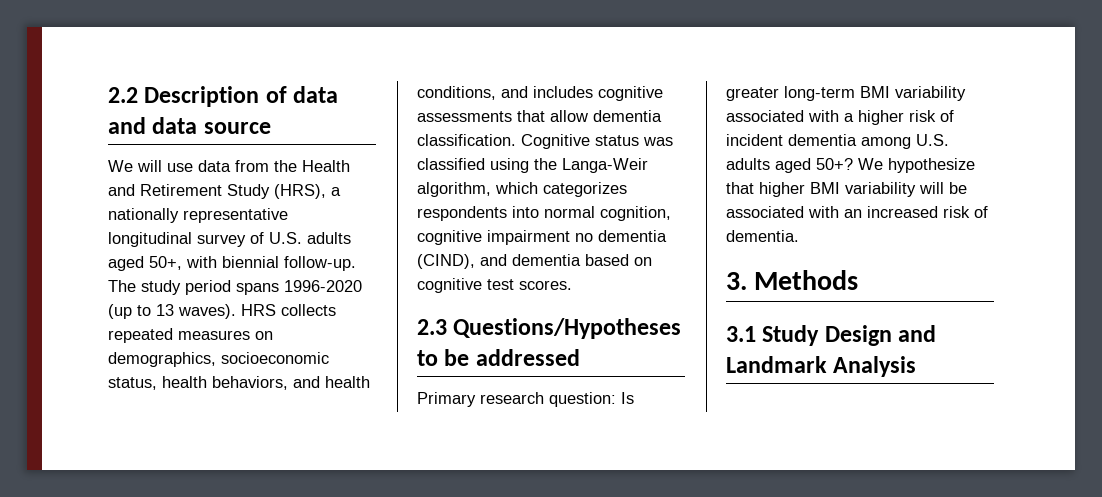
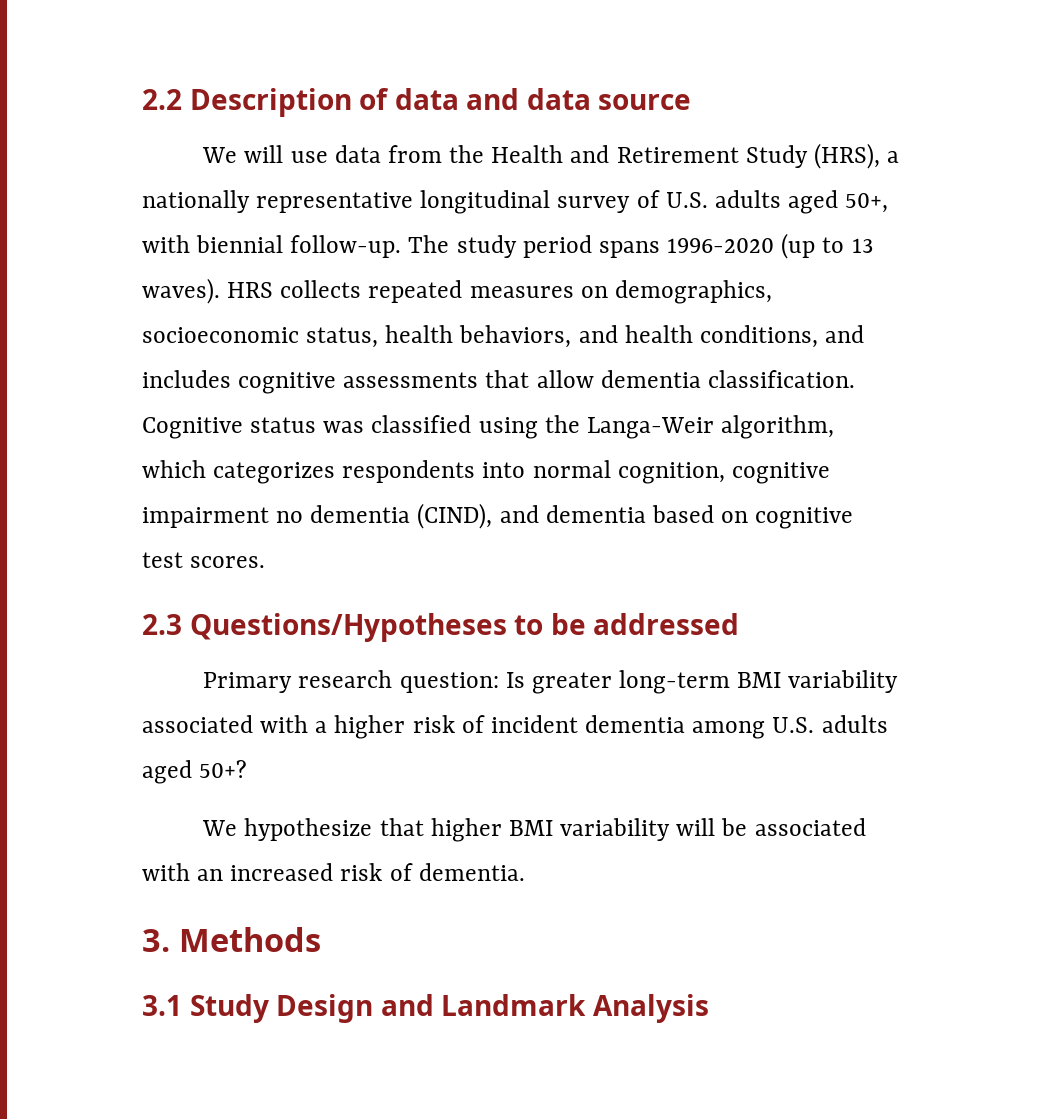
- Primary research question: Is greater long-term BMI variability associated with a higher risk of incident dementia among U.S. adults aged 50+? We hypothesize that higher BMI variability will be associated with an increased risk of dementia.
+ Primary research question: Is greater long-term BMI variability associated with a higher risk of incident dementia among U.S. adults aged 50+?
+ We hypothesize that higher BMI variability will be associated with an increased risk of dementia.

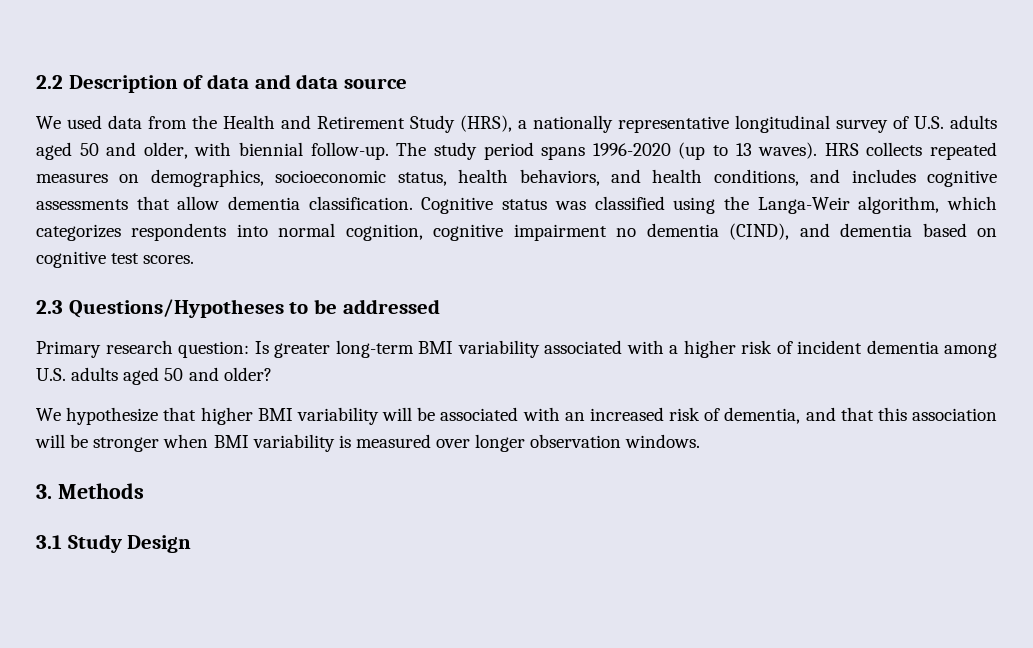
- We will use data from the Health and Retirement Study (HRS), a nationally representative longitudinal survey of U.S. adults aged 50+, with biennial follow-up.
+ We used data from the Health and Retirement Study (HRS), a nationally representative longitudinal survey of U.S. adults aged 50 and older, with biennial follow-up.
- Primary research question: Is greater long-term BMI variability associated with a higher risk of incident dementia among U.S. adults aged 50+?
+ Primary research question: Is greater long-term BMI variability associated with a higher risk of incident dementia among U.S. adults aged 50 and older?
- We hypothesize that higher BMI variability will be associated with an increased risk of dementia.
+ We hypothesize that higher BMI variability will be associated with an increased risk of dementia, and that this association will be stronger when BMI variability is measured over longer observation windows.
- 3.1 Study Design and Landmark Analysis
+ 3.1 Study Design

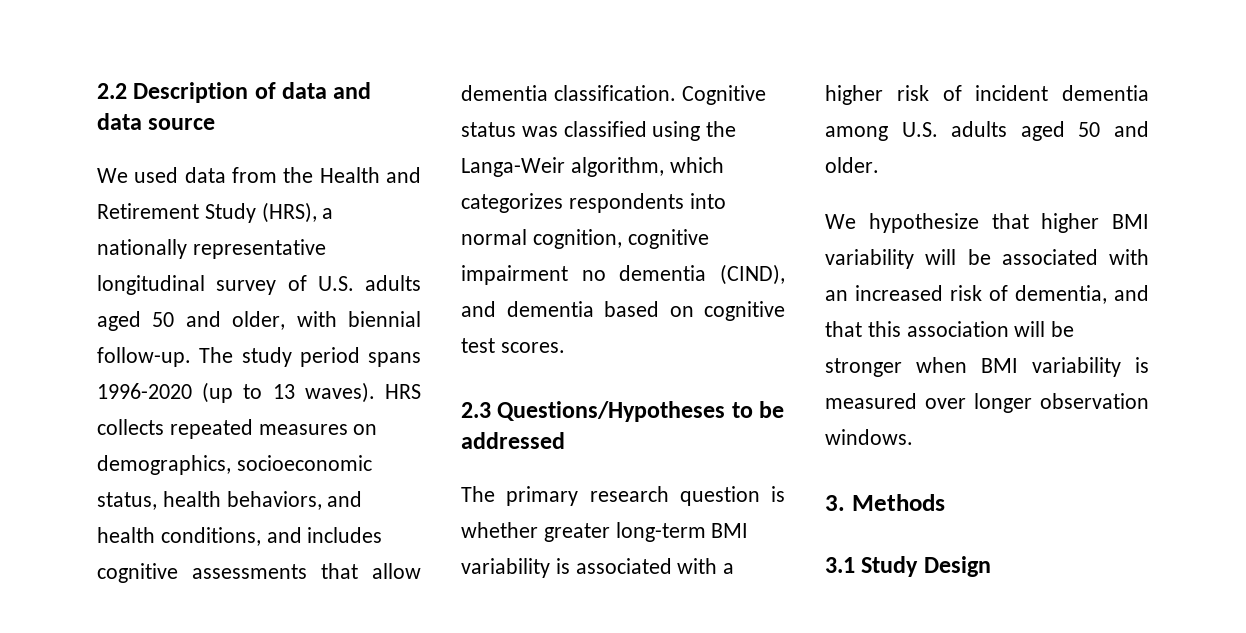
- Primary research question: Is greater long-term BMI variability associated with a higher risk of incident dementia among U.S. adults aged 50 and older?
+ The primary research question is whether greater long-term BMI variability is associated with a higher risk of incident dementia among U.S. adults aged 50 and older.

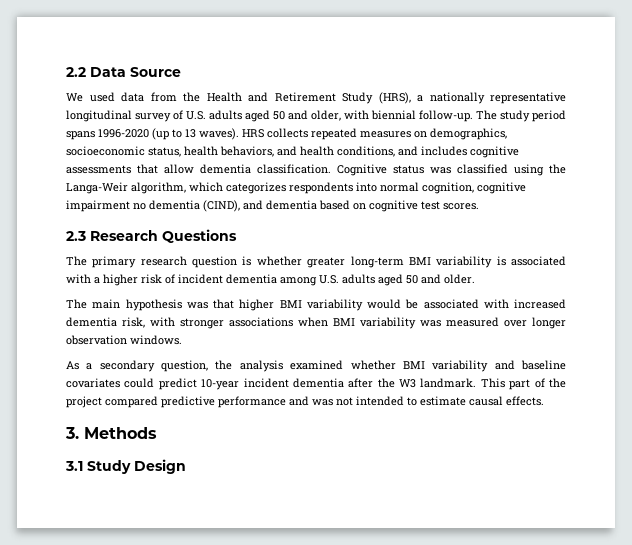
- 2.2 Description of data and data source
+ 2.2 Data Source
- 2.3 Questions/Hypotheses to be addressed
+ 2.3 Research Questions
- We hypothesize that higher BMI variability will be associated with an increased risk of dementia, and that this association will be stronger when BMI variability is measured over longer observation windows.
+ The main hypothesis was that higher BMI variability would be associated with increased dementia risk, with stronger associations when BMI variability was measured over longer observation windows.
+ As a secondary question, the analysis examined whether BMI variability and baseline covariates could predict 10-year incident dementia after the W3 landmark. This part of the project compared predictive performance and was not intended to estimate causal effects.

